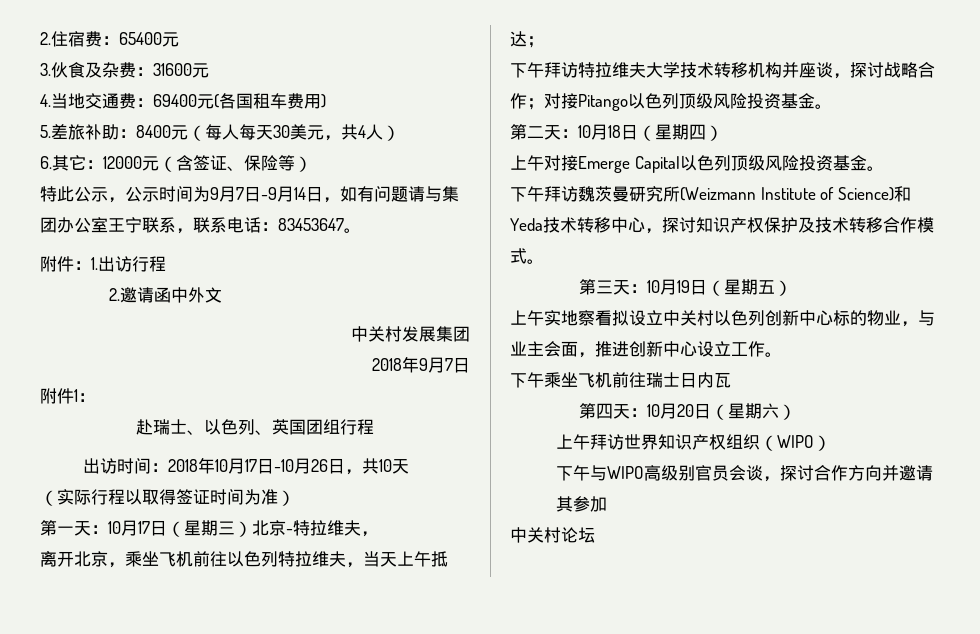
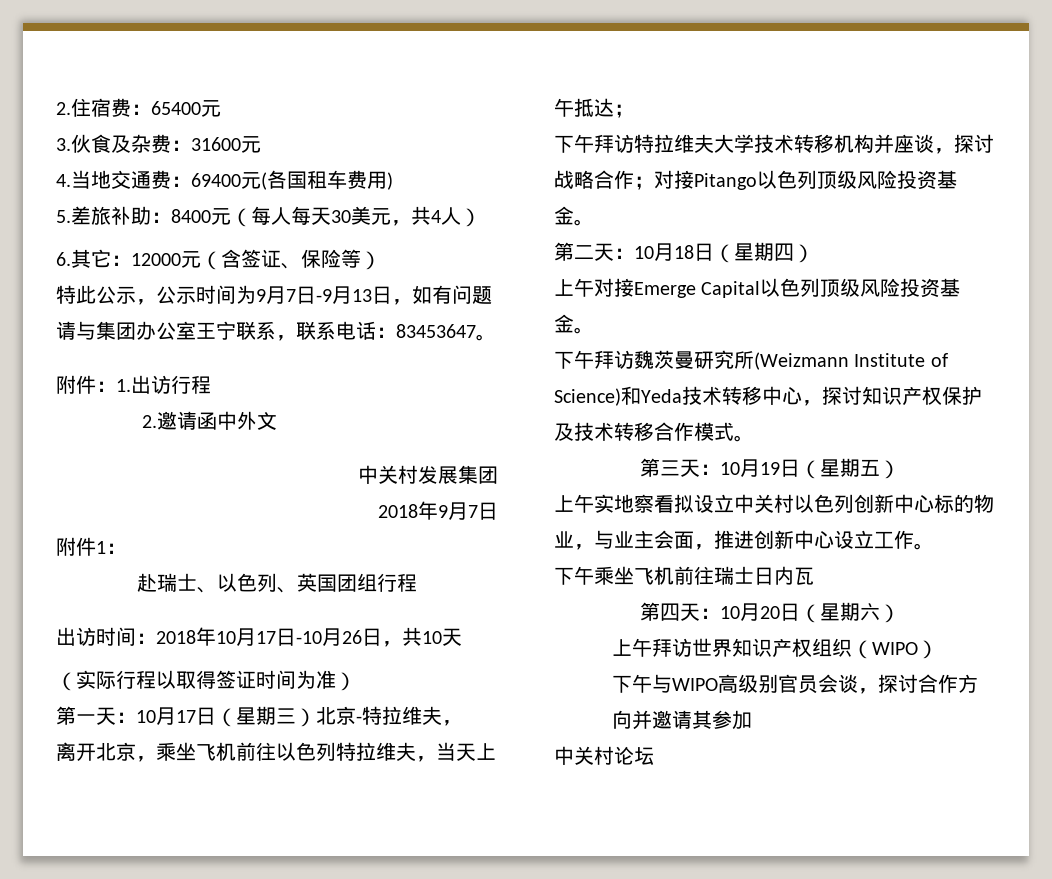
- 特此公示，公示时间为9月7日-9月14日，如有问题请与集团办公室王宁联系，联系电话：83453647。
+ 特此公示，公示时间为9月7日-9月13日，如有问题请与集团办公室王宁联系，联系电话：83453647。

